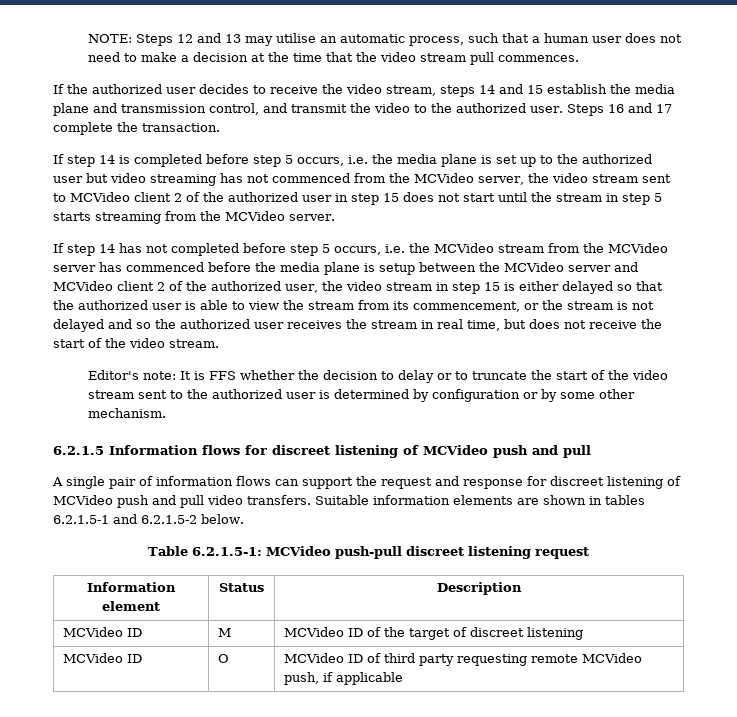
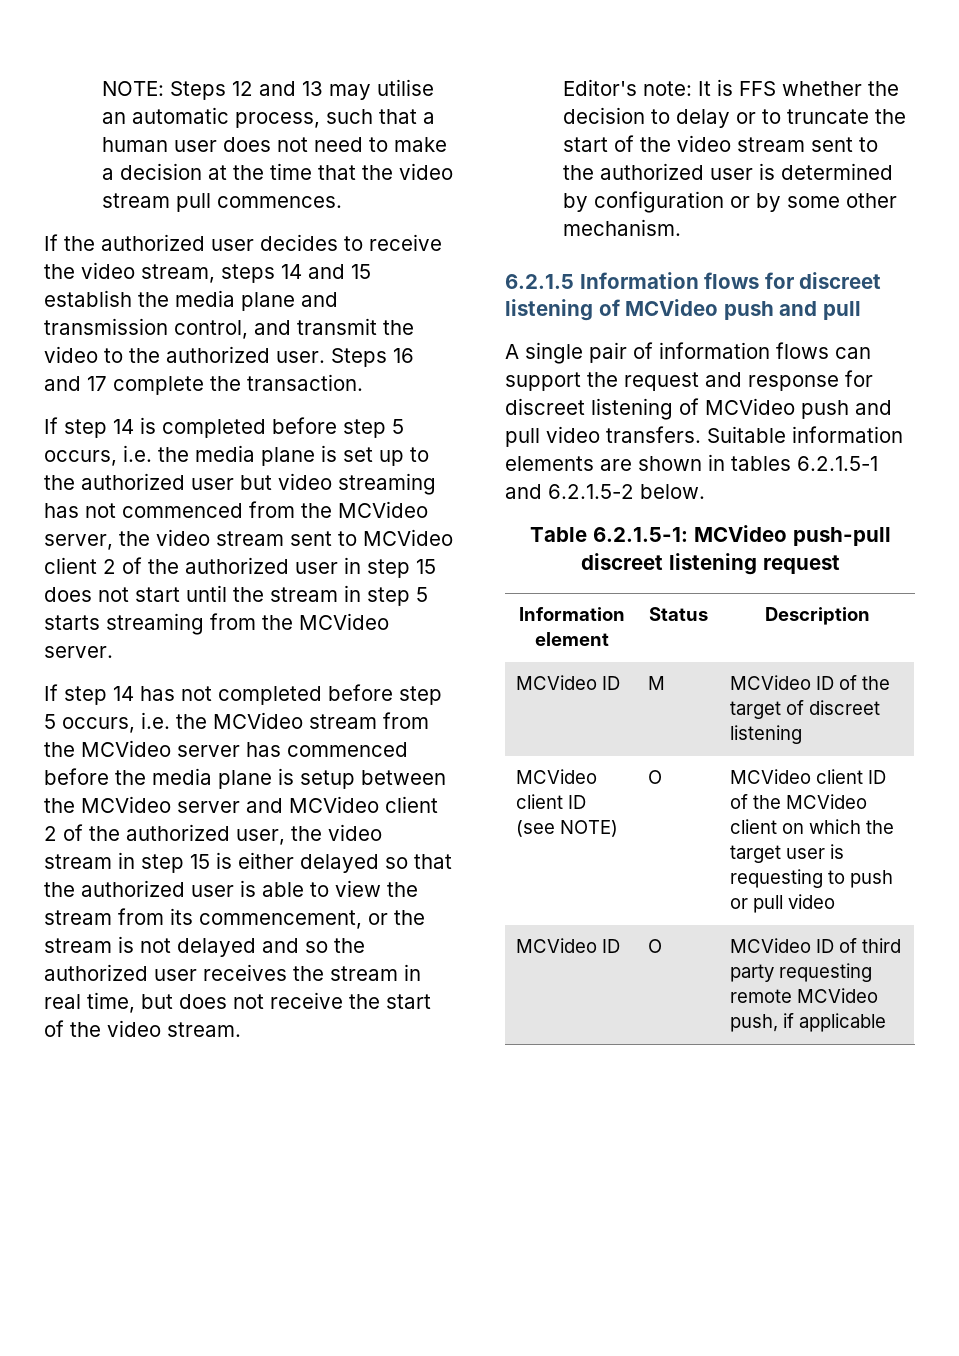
+ MCVideo client ID (see NOTE) | O | MCVideo client ID of the MCVideo client on which the target user is requesting to push or pull video

